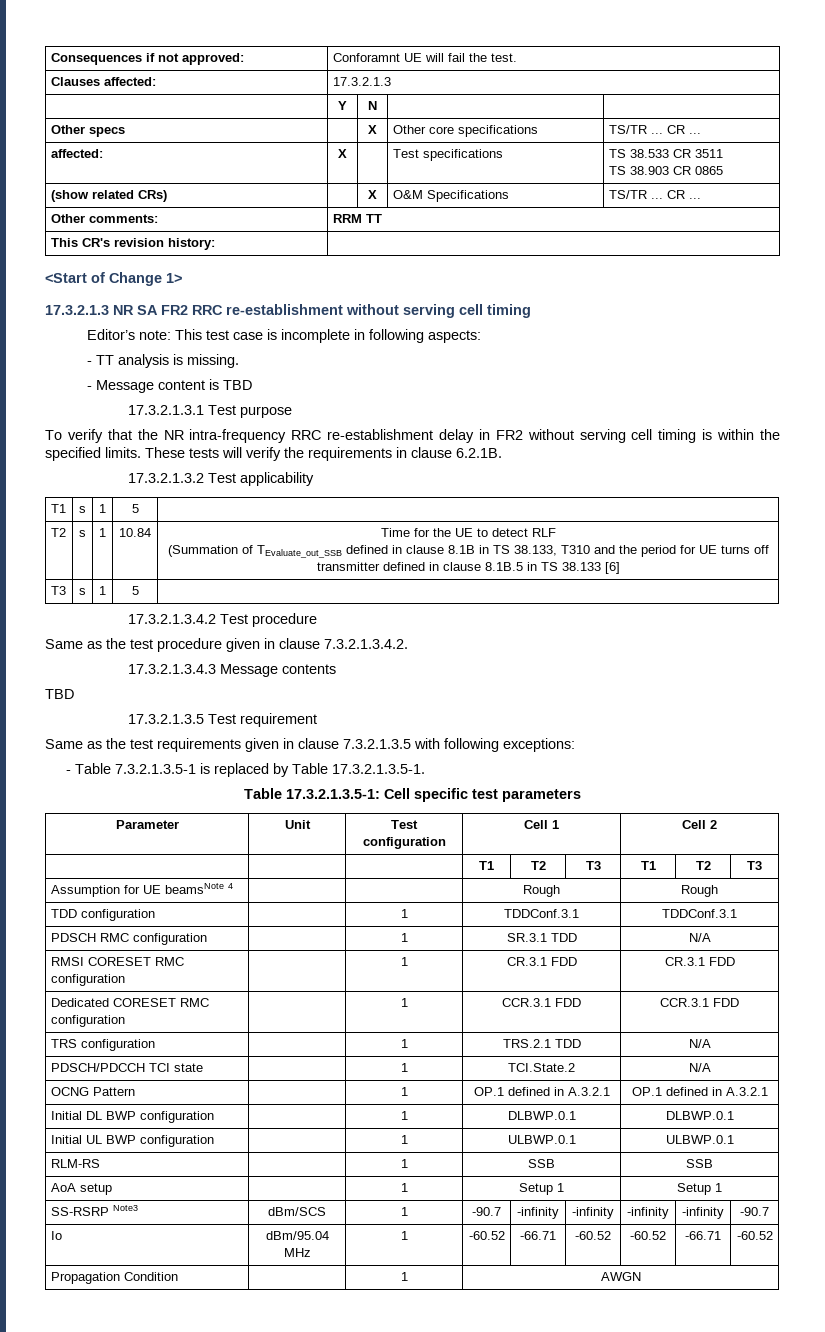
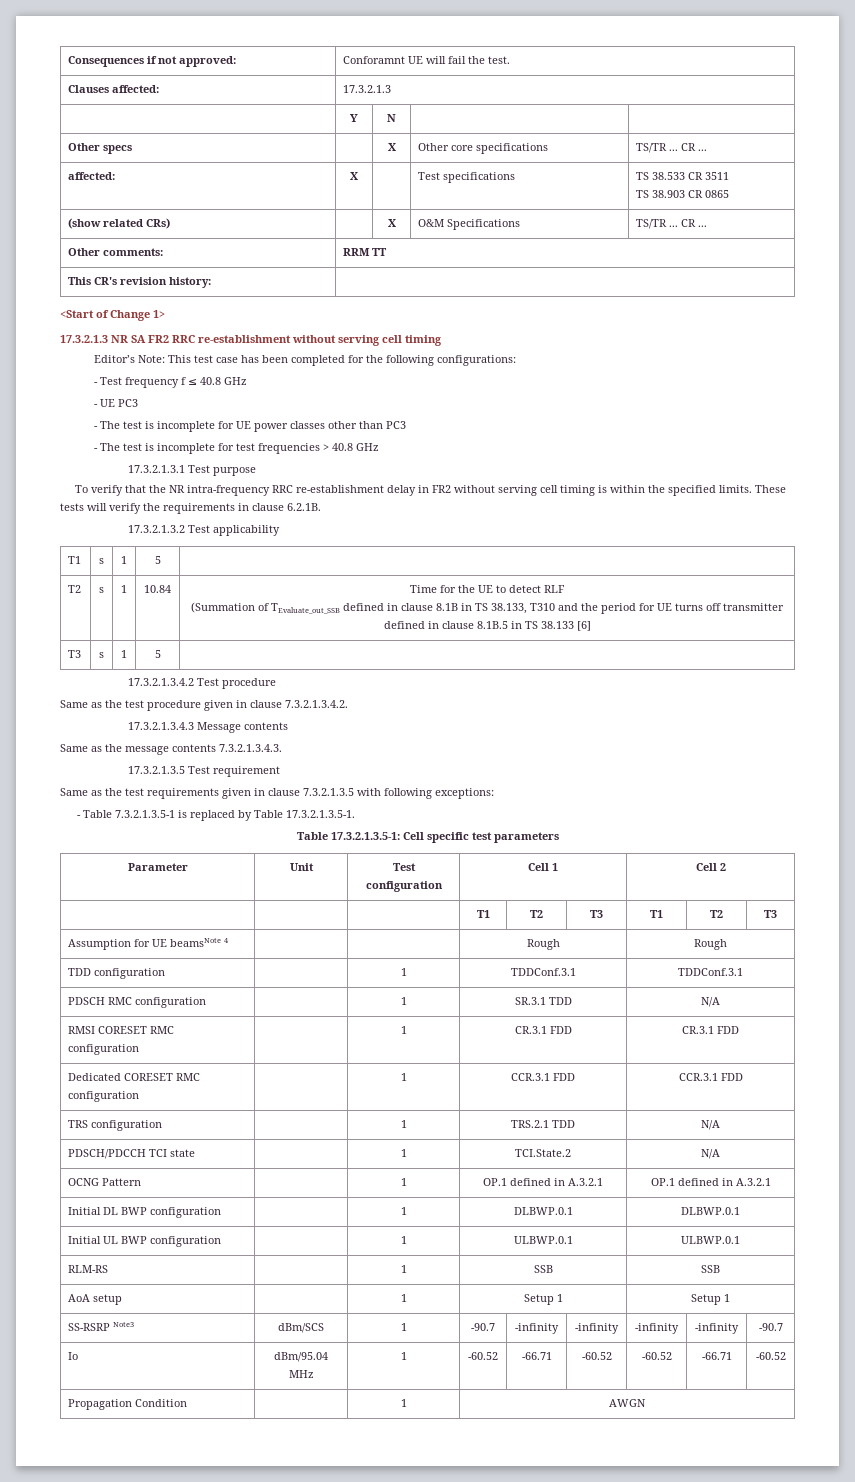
- Editor’s note: This test case is incomplete in following aspects:
- - TT analysis is missing.
- - Message content is TBD
+ Editor’s Note: This test case has been completed for the following configurations:
+ - Test frequency f ≤ 40.8 GHz
+ - UE PC3
+ - The test is incomplete for UE power classes other than PC3
+ - The test is incomplete for test frequencies > 40.8 GHz
  17.3.2.1.3.4.3 Message contents
- TBD
+ Same as the message contents 7.3.2.1.3.4.3.

